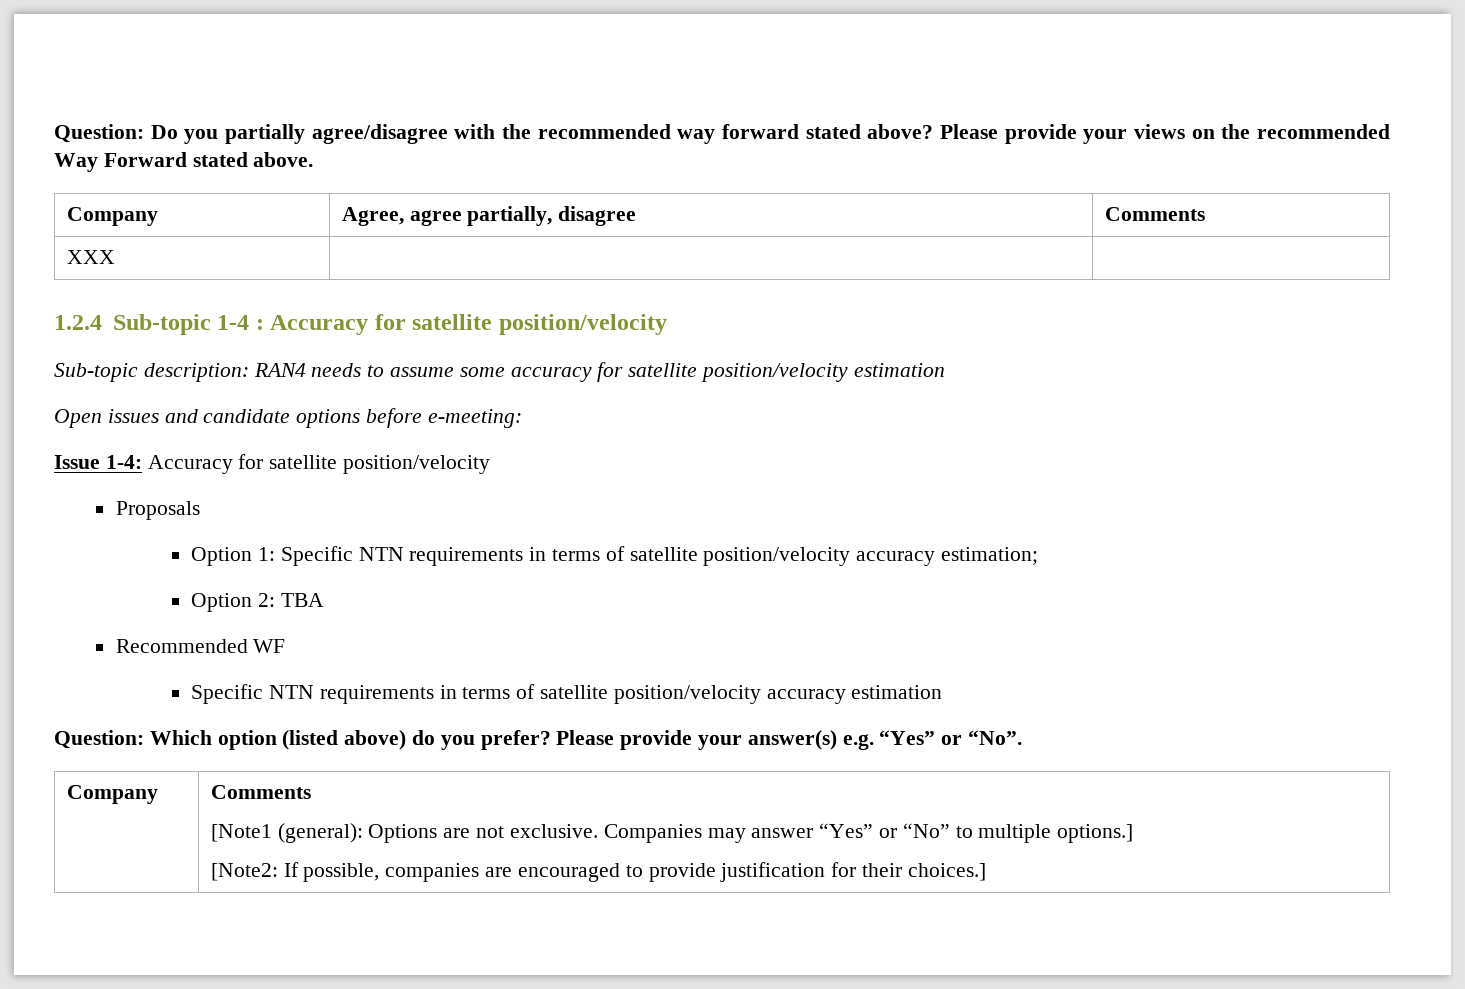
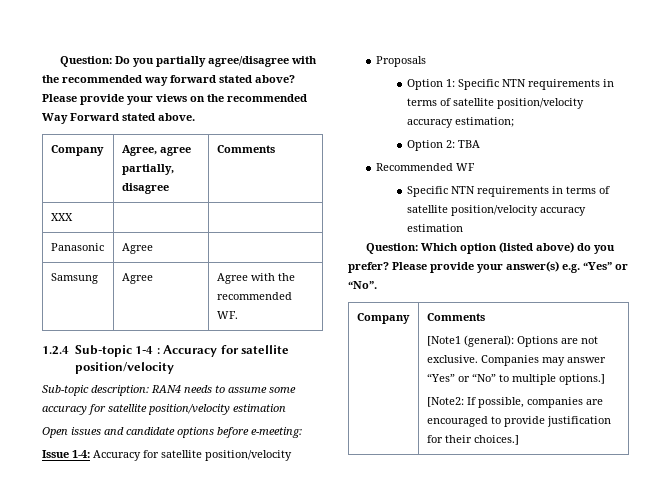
+ Panasonic | Agree |
+ Samsung | Agree | Agree with the recommended WF.

